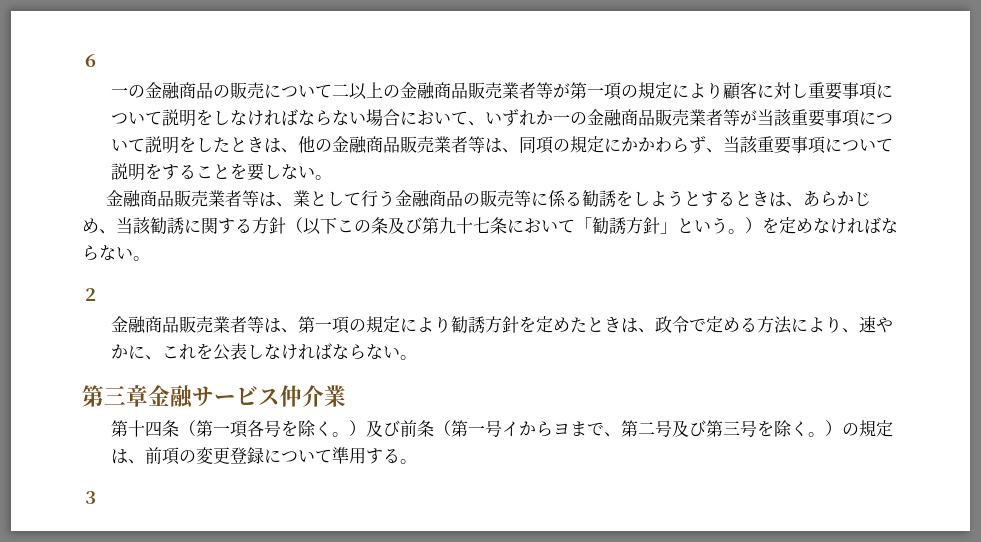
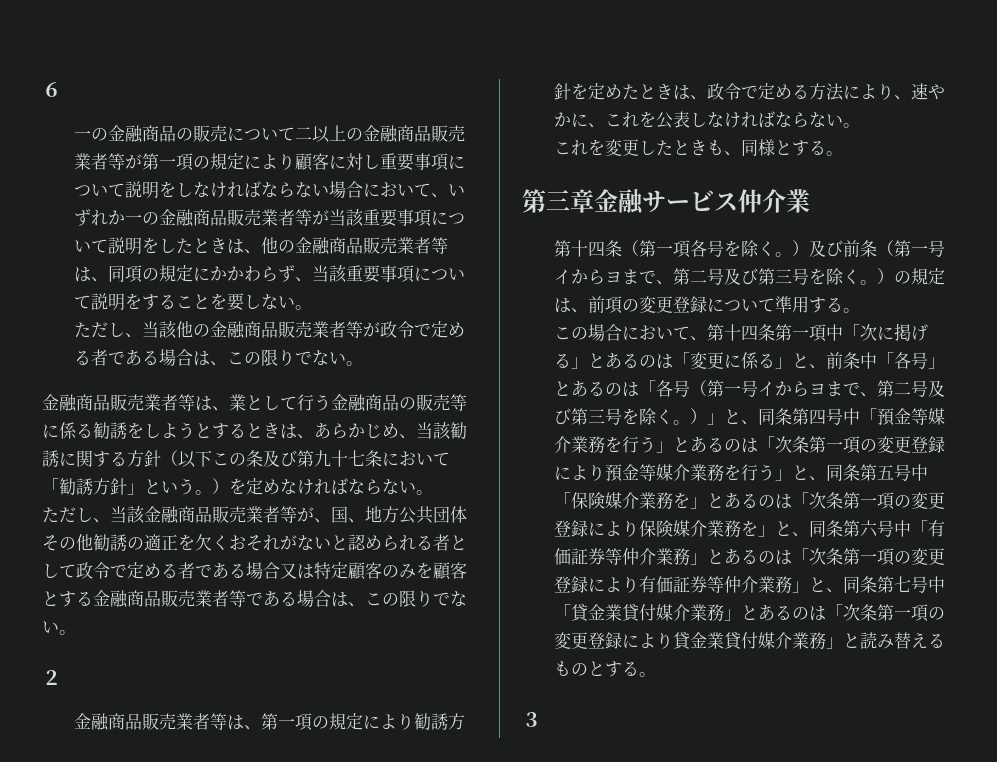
+ ただし、当該他の金融商品販売業者等が政令で定める者である場合は、この限りでない。
+ ただし、当該金融商品販売業者等が、国、地方公共団体その他勧誘の適正を欠くおそれがないと認められる者として政令で定める者である場合又は特定顧客のみを顧客とする金融商品販売業者等である場合は、この限りでない。
+ これを変更したときも、同様とする。
+ この場合において、第十四条第一項中「次に掲げる」とあるのは「変更に係る」と、前条中「各号」とあるのは「各号（第一号イからヨまで、第二号及び第三号を除く。）」と、同条第四号中「預金等媒介業務を行う」とあるのは「次条第一項の変更登録により預金等媒介業務を行う」と、同条第五号中「保険媒介業務を」とあるのは「次条第一項の変更登録により保険媒介業務を」と、同条第六号中「有価証券等仲介業務」とあるのは「次条第一項の変更登録により有価証券等仲介業務」と、同条第七号中「貸金業貸付媒介業務」とあるのは「次条第一項の変更登録により貸金業貸付媒介業務」と読み替えるものとする。

